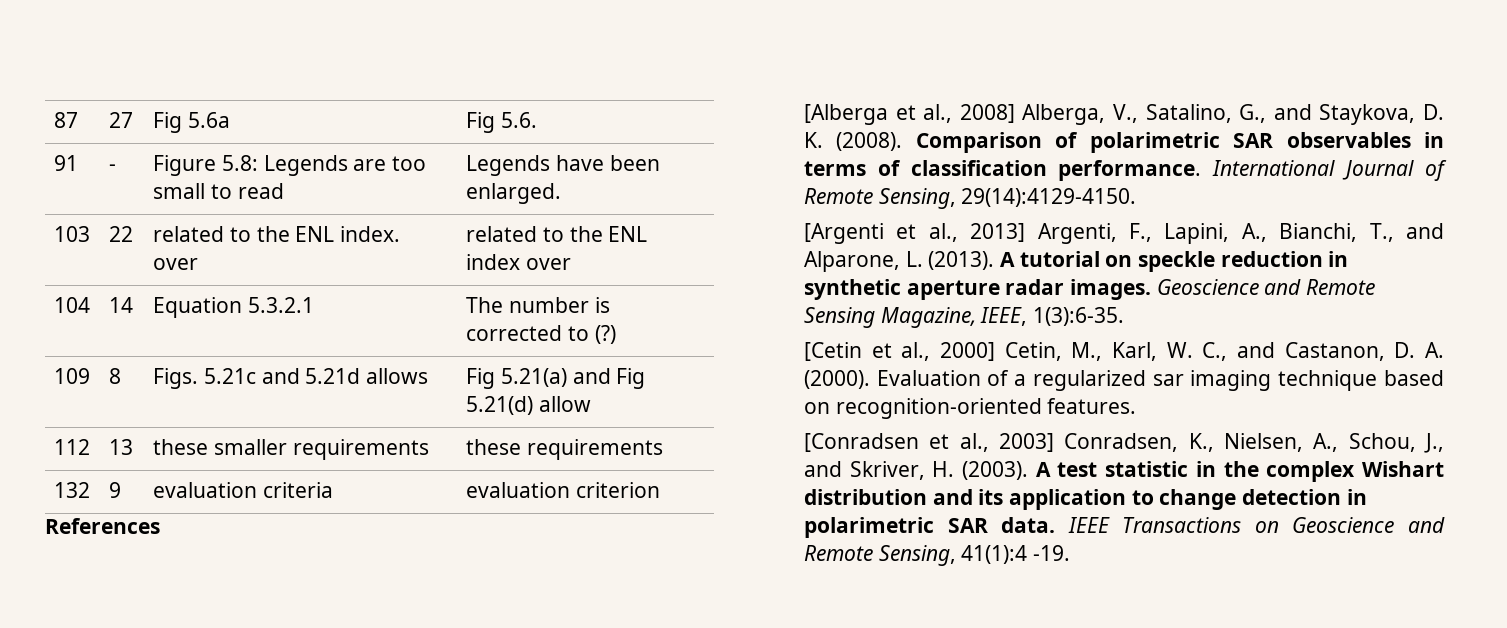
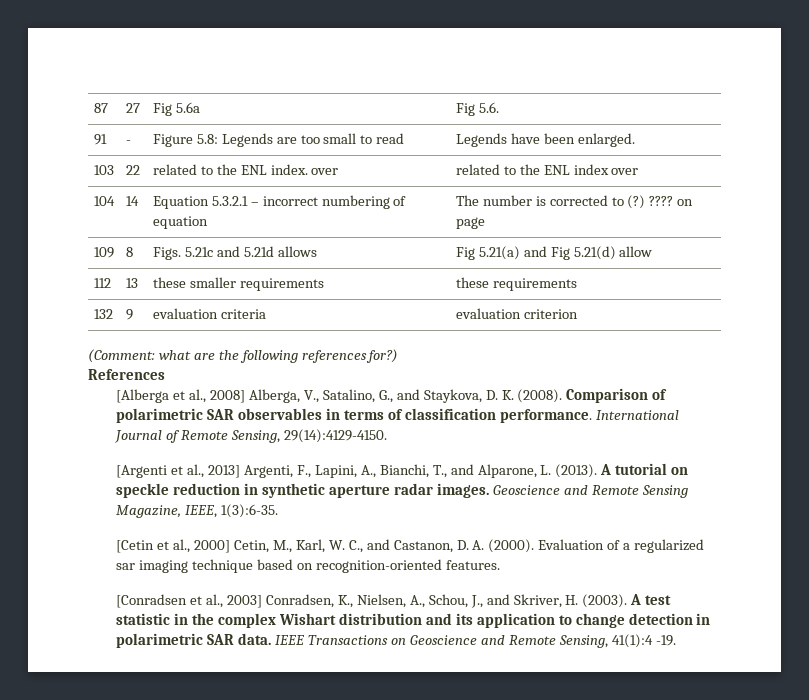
- 104 | 14 | Equation 5.3.2.1 | The number is corrected to (?)
+ 104 | 14 | Equation 5.3.2.1 – incorrect numbering of equation | The number is corrected to (?) ???? on page
+ (Comment: what are the following references for?)

